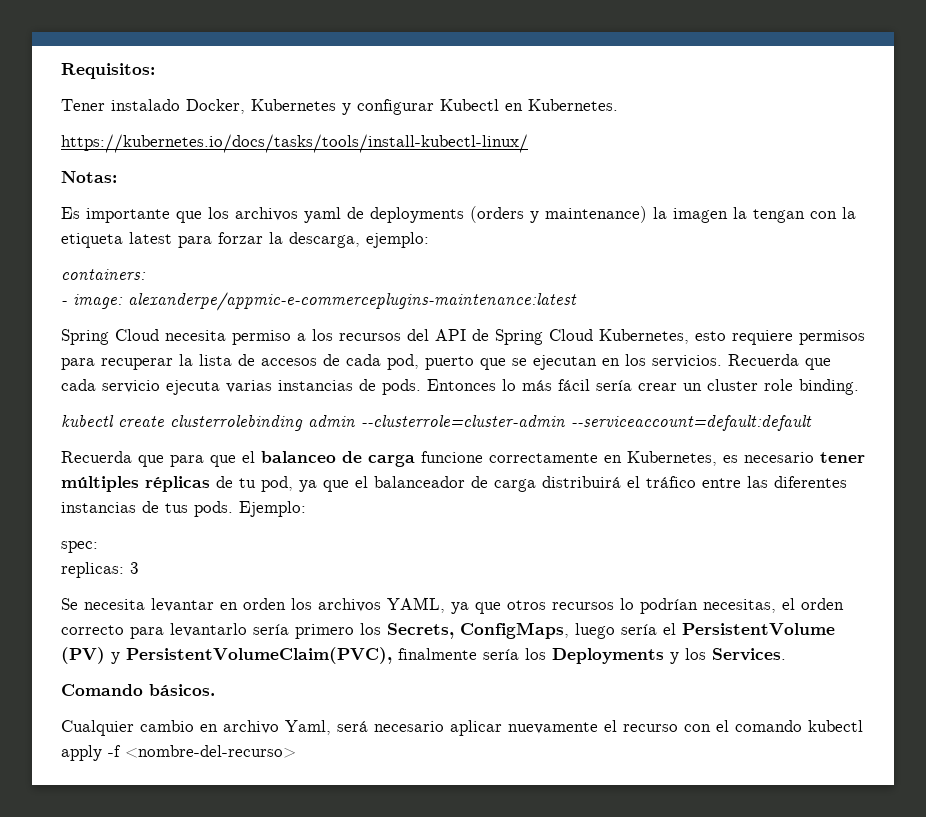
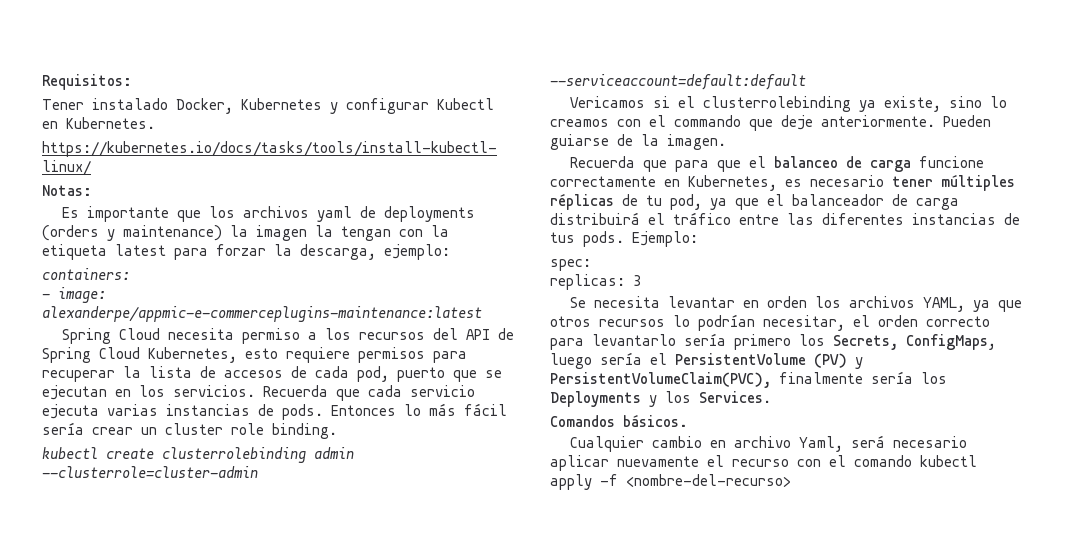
+ Vericamos si el clusterrolebinding ya existe, sino lo creamos con el commando que deje anteriormente. Pueden guiarse de la imagen.
- Se necesita levantar en orden los archivos YAML, ya que otros recursos lo podrían necesitas, el orden correcto para levantarlo sería primero los Secrets, ConfigMaps, luego sería el PersistentVolume (PV) y PersistentVolumeClaim(PVC), finalmente sería los Deployments y los Services.
+ Se necesita levantar en orden los archivos YAML, ya que otros recursos lo podrían necesitar, el orden correcto para levantarlo sería primero los Secrets, ConfigMaps, luego sería el PersistentVolume (PV) y PersistentVolumeClaim(PVC), finalmente sería los Deployments y los Services.
- Comando básicos.
+ Comandos básicos.

